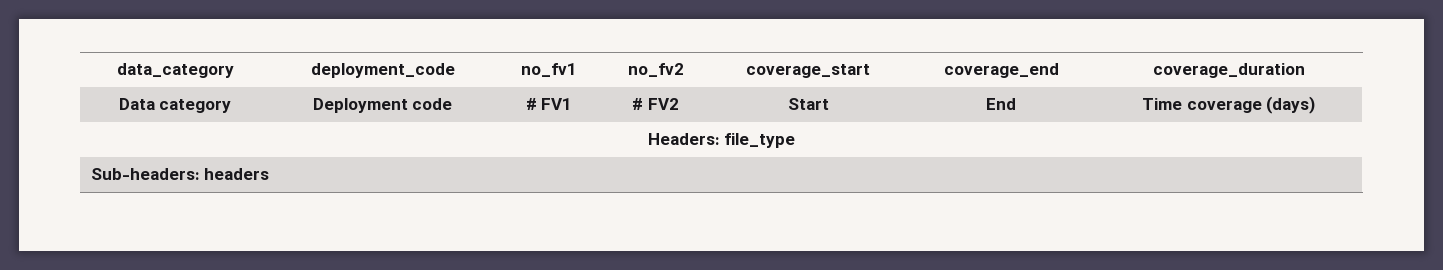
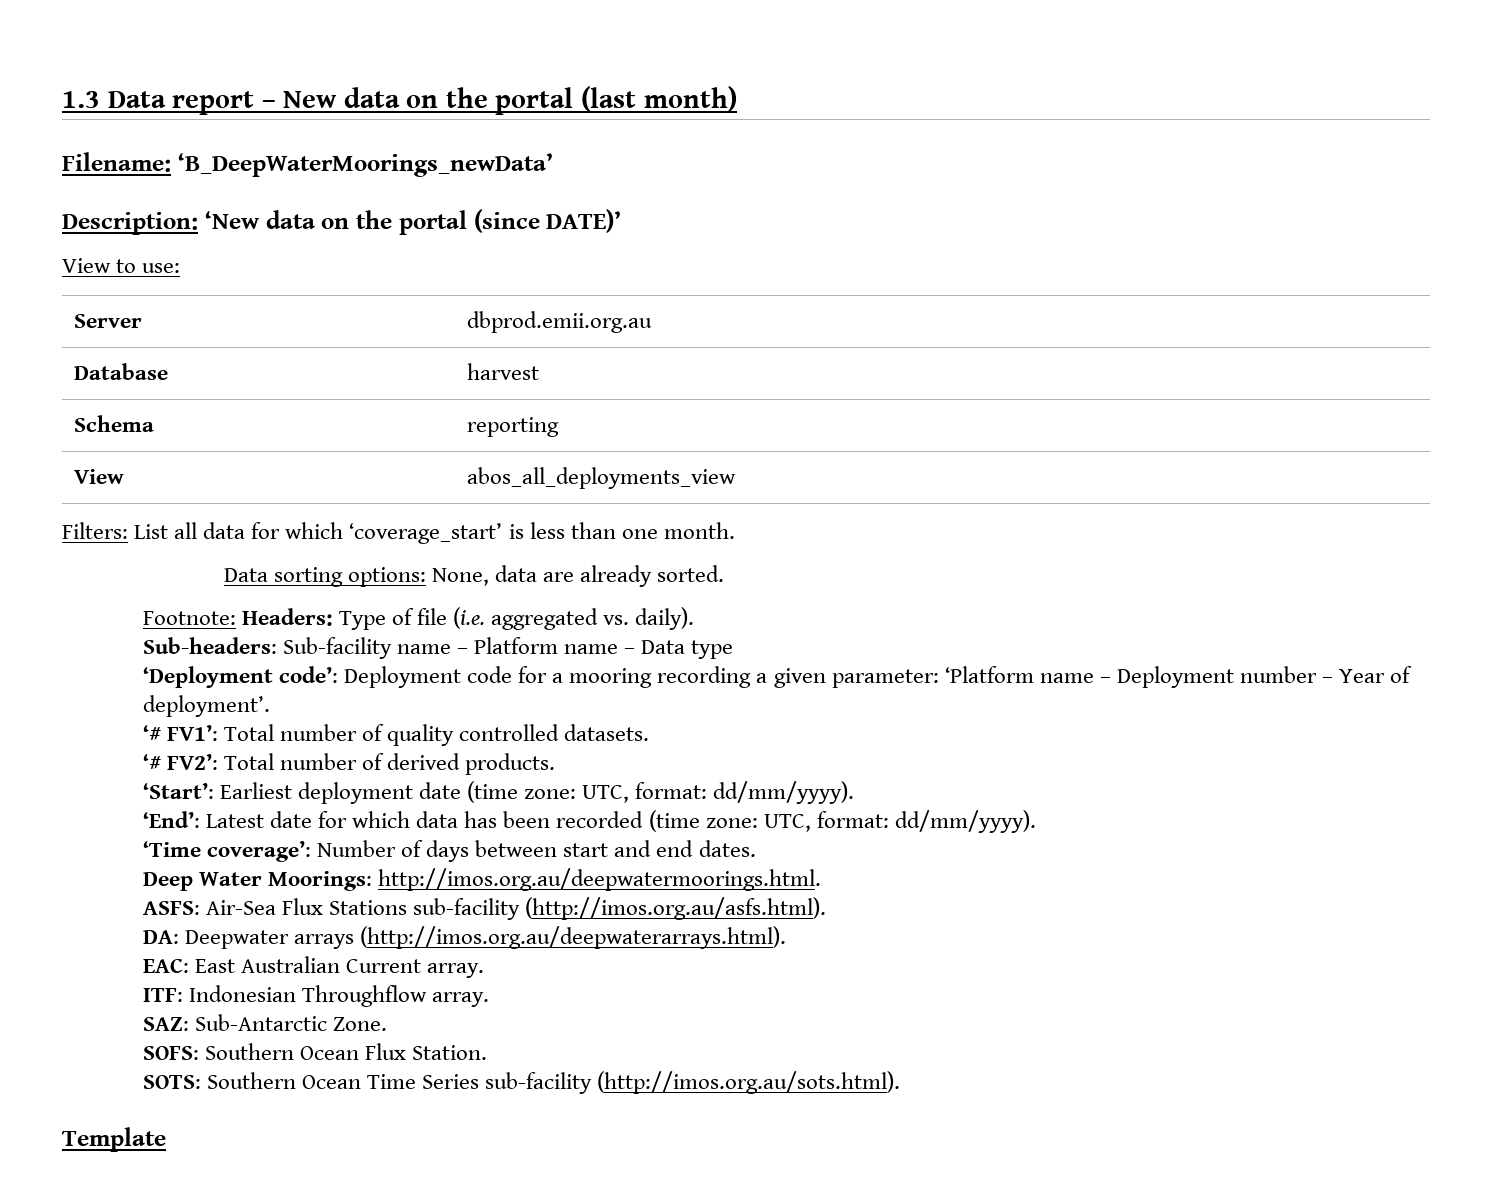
- data_category | deployment_code | no_fv1 | no_fv2 | coverage_start | coverage_end | coverage_duration
- Data category | Deployment code | # FV1 | # FV2 | Start | End | Time coverage (days)
- Headers: file_type
- Sub-headers: headers
+ 1.3 Data report – New data on the portal (last month)
+ Filename: ‘B_DeepWaterMoorings_newData’
+ Description: ‘New data on the portal (since DATE)’
+ View to use:
+ Server | dbprod.emii.org.au
+ Database | harvest
+ Schema | reporting
+ View | abos_all_deployments_view
+ Filters: List all data for which ‘coverage_start’ is less than one month.
+ Data sorting options: None, data are already sorted.
+ Footnote: Headers: Type of file (i.e. aggregated vs. daily).
+ Sub-headers: Sub-facility name – Platform name – Data type
+ ‘Deployment code’: Deployment code for a mooring recording a given parameter: ‘Platform name – Deployment number – Year of deployment’.
+ ‘# FV1’: Total number of quality controlled datasets.
+ ‘# FV2’: Total number of derived products.
+ ‘Start’: Earliest deployment date (time zone: UTC, format: dd/mm/yyyy).
+ ‘End’: Latest date for which data has been recorded (time zone: UTC, format: dd/mm/yyyy).
+ ‘Time coverage’: Number of days between start and end dates.
+ Deep Water Moorings: http://imos.org.au/deepwatermoorings.html.
+ ASFS: Air-Sea Flux Stations sub-facility (http://imos.org.au/asfs.html).
+ DA: Deepwater arrays (http://imos.org.au/deepwaterarrays.html).
+ EAC: East Australian Current array.
+ ITF: Indonesian Throughflow array.
+ SAZ: Sub-Antarctic Zone.
+ SOFS: Southern Ocean Flux Station.
+ SOTS: Southern Ocean Time Series sub-facility (http://imos.org.au/sots.html).
+ Template

